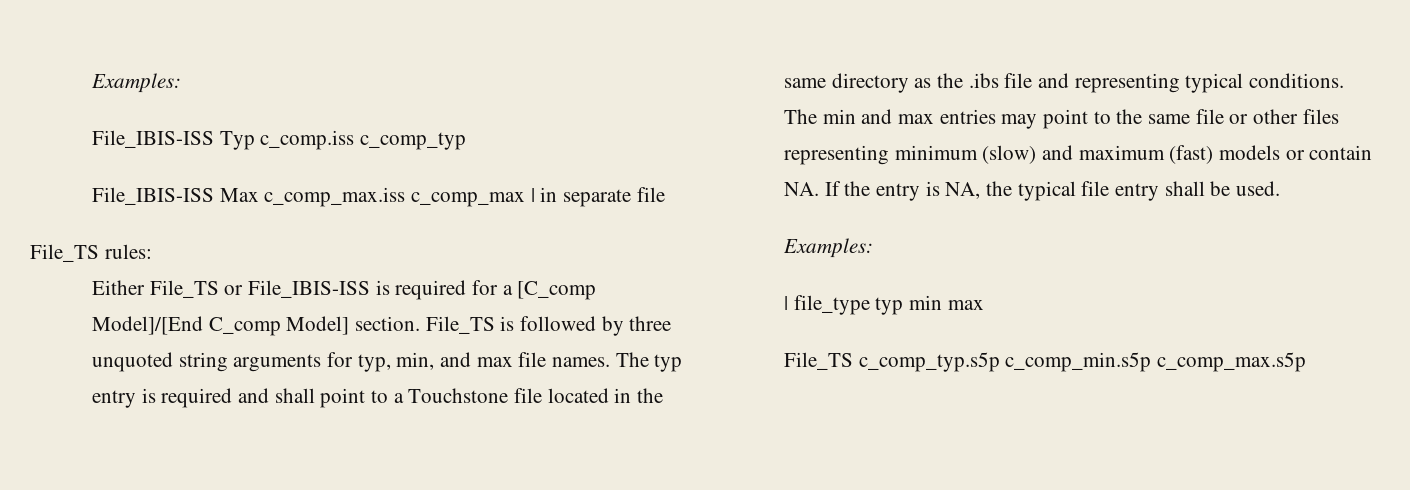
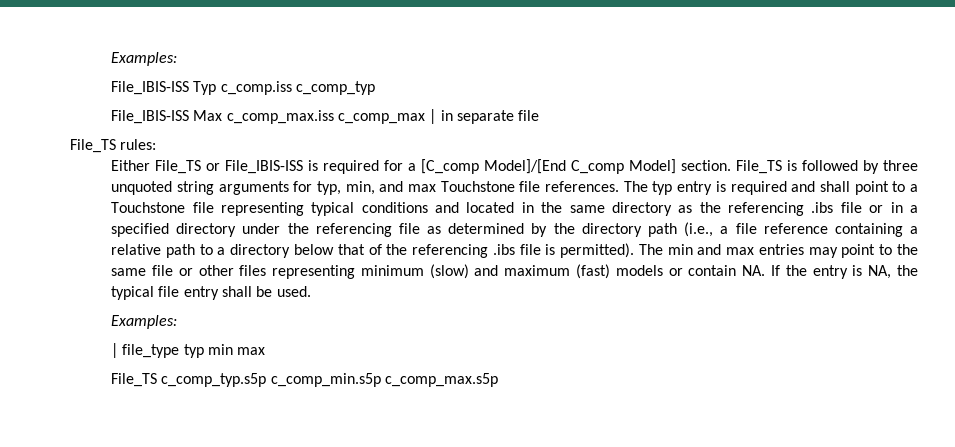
- File_TS is followed by three unquoted string arguments for typ, min, and max file names.
+ File_TS is followed by three unquoted string arguments for typ, min, and max Touchstone file references.
- The typ entry is required and shall point to a Touchstone file located in the same directory as the .ibs file and representing typical conditions.
+ The typ entry is required and shall point to a Touchstone file representing typical conditions and located in the same directory as the referencing .ibs file or in a specified directory under the referencing file as determined by the directory path (i.e., a file reference containing a relative path to a directory below that of the referencing .ibs file is permitted).

